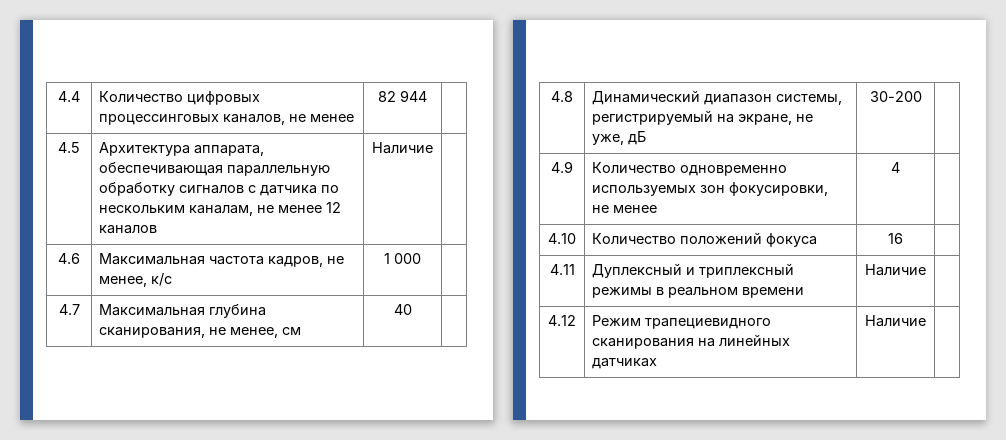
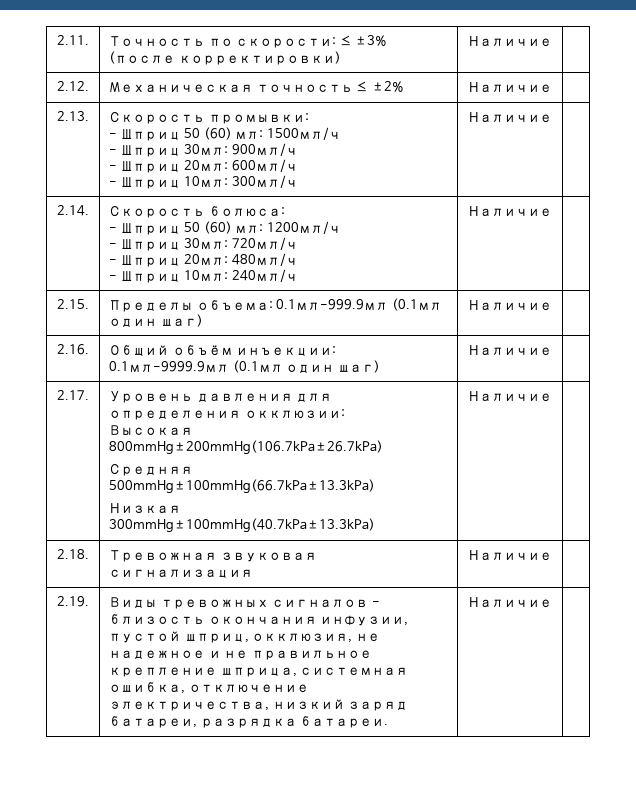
- 4.4 | Количество цифровых процессинговых каналов, не менее | 82 944 |
- 4.5 | Архитектура аппарата, обеспечивающая параллельную обработку сигналов с датчика по нескольким каналам, не менее 12 каналов | Наличие |
- 4.6 | Максимальная частота кадров, не менее, к/с | 1 000 |
- 4.7 | Максимальная глубина сканирования, не менее, см | 40 |
- 4.8 | Динамический диапазон системы, регистрируемый на экране, не уже, дБ | 30-200 |
- 4.9 | Количество одновременно используемых зон фокусировки, не менее | 4 |
- 4.10 | Количество положений фокуса | 16 |
- 4.11 | Дуплексный и триплексный режимы в реальном времени | Наличие |
- 4.12 | Режим трапециевидного сканирования на линейных датчиках | Наличие |
+ 2.11. | Точность по скорости: ≤ ±3% (после корректировки) | Наличие |
+ 2.12. | Механическая точность ≤ ±2% | Наличие |
+ 2.13. | Скорость промывки:
+ - Шприц 50 (60) мл: 1500мл/ч
+ - Шприц 30мл: 900мл/ч
+ - Шприц 20мл: 600мл/ч
+ - Шприц 10мл: 300мл/ч | Наличие |
+ 2.14. | Скорость болюса:
+ - Шприц 50 (60) мл: 1200мл/ч
+ - Шприц 30мл: 720мл/ч
+ - Шприц 20мл: 480мл/ч
+ - Шприц 10мл: 240мл/ч | Наличие |
+ 2.15. | Пределы объема: 0.1мл-999.9мл (0.1мл один шаг) | Наличие |
+ 2.16. | Общий объём инъекции: 0.1мл-9999.9мл (0.1мл один шаг) | Наличие |
+ 2.17. | Уровень давления для определения окклюзии:
+ Высокая 800mmHg±200mmHg(106.7kPa±26.7kPa)
+ Средняя 500mmHg±100mmHg(66.7kPa±13.3kPa)
+ Низкая 300mmHg±100mmHg(40.7kPa±13.3kPa) | Наличие |
+ 2.18. | Тревожная звуковая сигнализация | Наличие |
+ 2.19. | Виды тревожных сигналов - близость окончания инфузии, пустой шприц, окклюзия, не надежное и не правильное крепление шприца, системная ошибка, отключение электричества, низкий заряд батареи, разрядка батареи. | Наличие |

